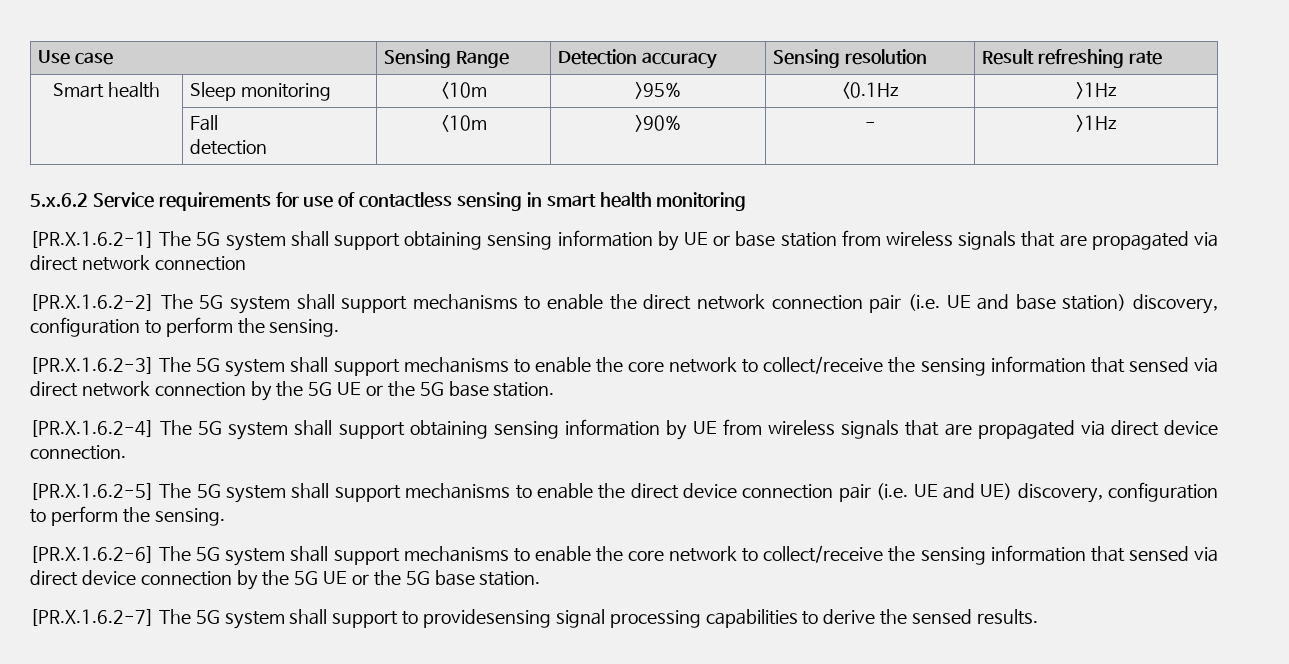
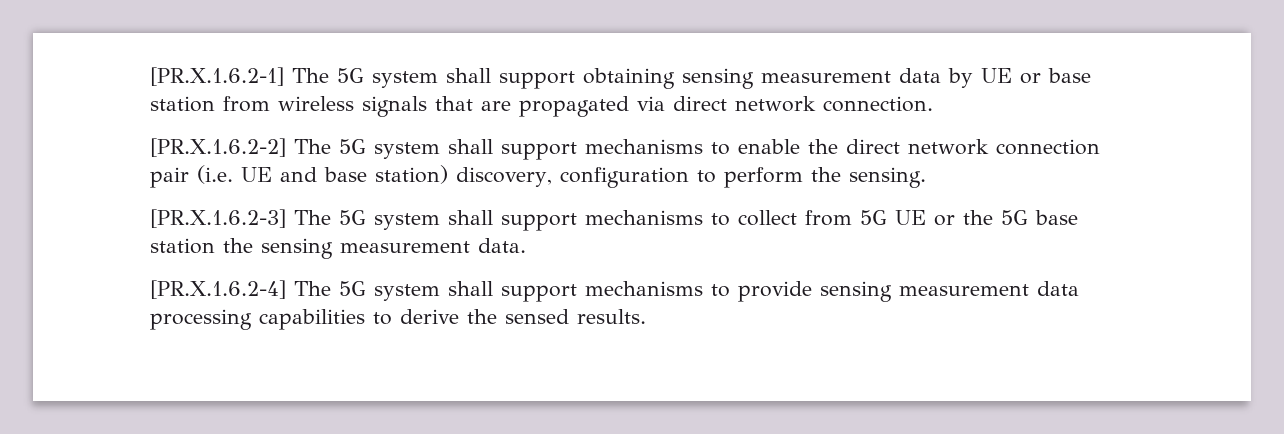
- Use case | Sensing Range | Detection accuracy | Sensing resolution | Result refreshing rate
- Smart health | Sleep monitoring | <10m | >95% | <0.1Hz | >1Hz
- | Fall
- detection | <10m | >90% | - | >1Hz
- 5.x.6.2 Service requirements for use of contactless sensing in smart health monitoring
- [PR.X.1.6.2-1] The 5G system shall support obtaining sensing information by UE or base station from wireless signals that are propagated via direct network connection
+ [PR.X.1.6.2-1] The 5G system shall support obtaining sensing measurement data by UE or base station from wireless signals that are propagated via direct network connection.
- [PR.X.1.6.2-3] The 5G system shall support mechanisms to enable the core network to collect/receive the sensing information that sensed via direct network connection by the 5G UE or the 5G base station.
+ [PR.X.1.6.2-3] The 5G system shall support mechanisms to collect from 5G UE or the 5G base station the sensing measurement data.
- [PR.X.1.6.2-4] The 5G system shall support obtaining sensing information by UE from wireless signals that are propagated via direct device connection.
- [PR.X.1.6.2-5] The 5G system shall support mechanisms to enable the direct device connection pair (i.e. UE and UE) discovery, configuration to perform the sensing.
- [PR.X.1.6.2-6] The 5G system shall support mechanisms to enable the core network to collect/receive the sensing information that sensed via direct device connection by the 5G UE or the 5G base station.
- [PR.X.1.6.2-7] The 5G system shall support to providesensing signal processing capabilities to derive the sensed results.
+ [PR.X.1.6.2-4] The 5G system shall support mechanisms to provide sensing measurement data processing capabilities to derive the sensed results.

